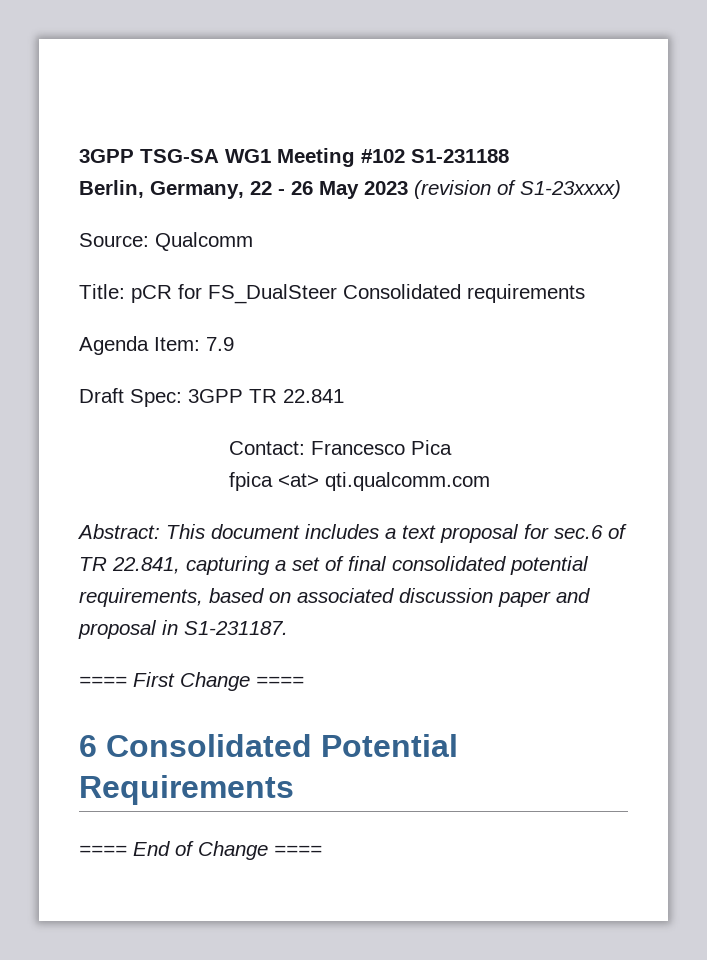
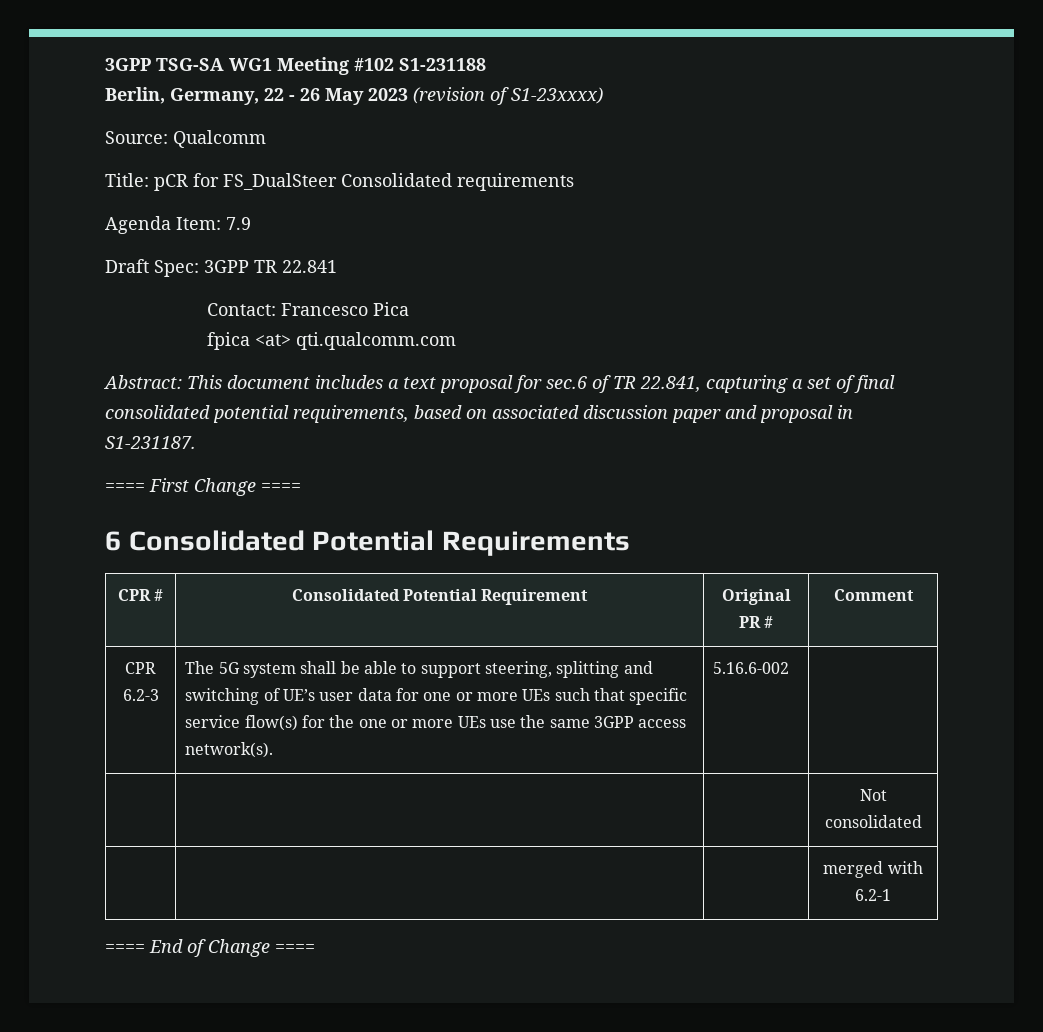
+ CPR # | Consolidated Potential Requirement | Original PR # | Comment
+ CPR 6.2-3 | The 5G system shall be able to support steering, splitting and switching of UE’s user data for one or more UEs such that specific service flow(s) for the one or more UEs use the same 3GPP access network(s). | 5.16.6-002 |
+ | | | Not consolidated
+ | | | merged with 6.2-1

